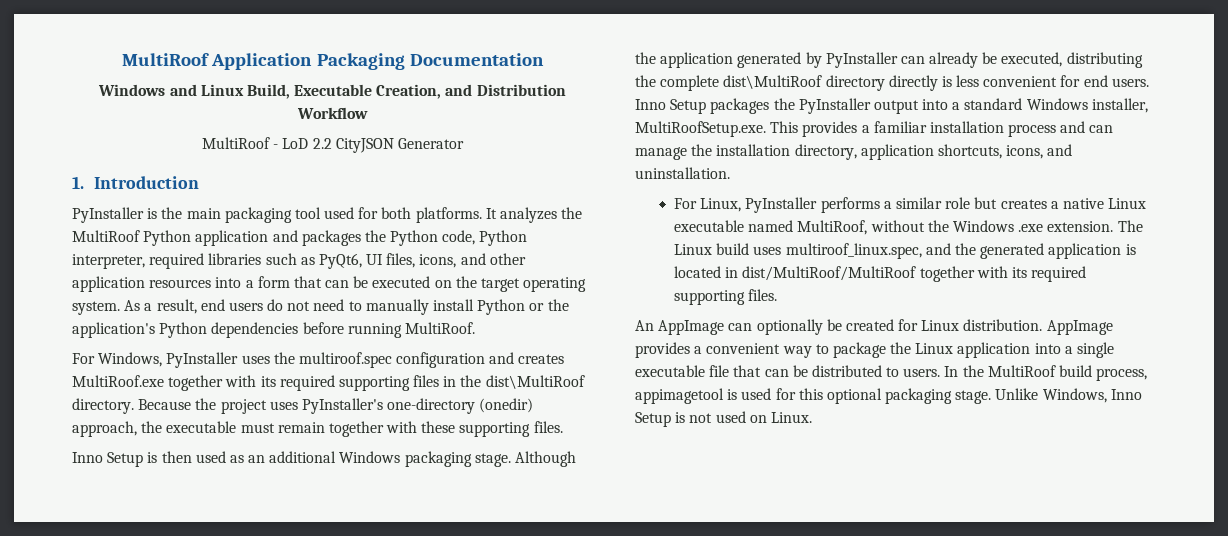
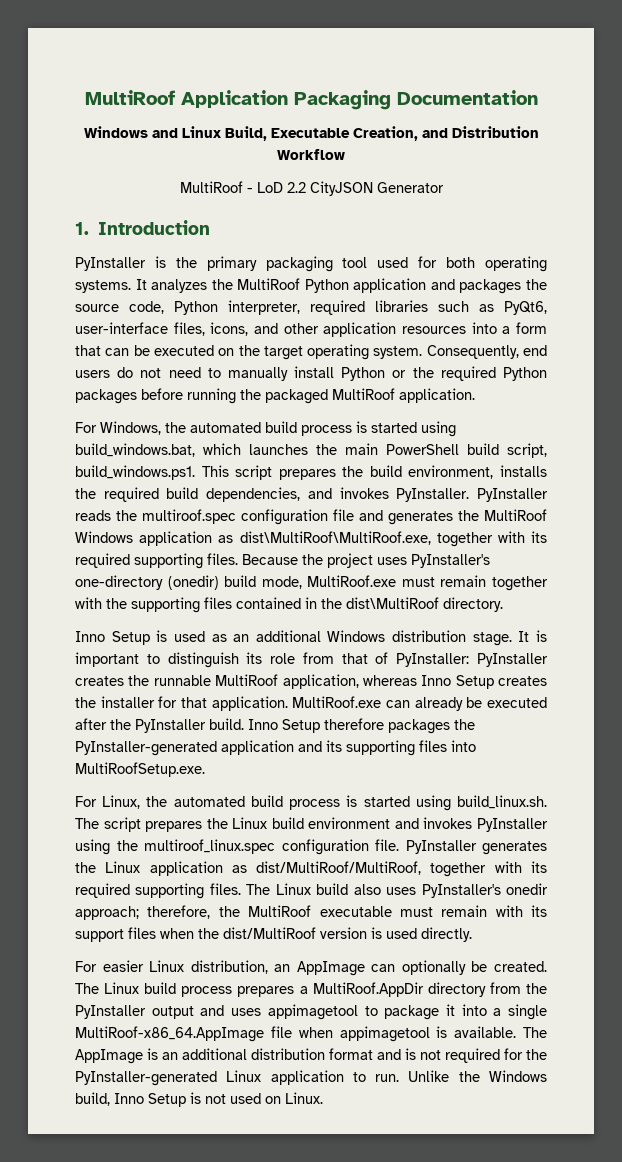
- PyInstaller is the main packaging tool used for both platforms.
+ PyInstaller is the primary packaging tool used for both operating systems.
- It analyzes the MultiRoof Python application and packages the Python code, Python interpreter, required libraries such as PyQt6, UI files, icons, and other application resources into a form that can be executed on the target operating system.
+ It analyzes the MultiRoof Python application and packages the source code, Python interpreter, required libraries such as PyQt6, user-interface files, icons, and other application resources into a form that can be executed on the target operating system.
- As a result, end users do not need to manually install Python or the application's Python dependencies before running MultiRoof.
- For Windows, PyInstaller uses the multiroof.spec configuration and creates MultiRoof.exe together with its required supporting files in the dist\MultiRoof directory.
+ Consequently, end users do not need to manually install Python or the required Python packages before running the packaged MultiRoof application.
+ For Windows, the automated build process is started using build_windows.bat, which launches the main PowerShell build script, build_windows.ps1. This script prepares the build environment, installs the required build dependencies, and invokes PyInstaller. PyInstaller reads the multiroof.spec configuration file and generates the MultiRoof Windows application as dist\MultiRoof\MultiRoof.exe, together with its required supporting files.
- Because the project uses PyInstaller's one-directory (onedir) approach, the executable must remain together with these supporting files.
- Inno Setup is then used as an additional Windows packaging stage. Although the application generated by PyInstaller can already be executed, distributing the complete dist\MultiRoof directory directly is less convenient for end users. Inno Setup packages the PyInstaller output into a standard Windows installer, MultiRoofSetup.exe. This provides a familiar installation process and can manage the installation directory, application shortcuts, icons, and uninstallation.
- For Linux, PyInstaller performs a similar role but creates a native Linux executable named MultiRoof, without the Windows .exe extension. The Linux build uses multiroof_linux.spec, and the generated application is located in dist/MultiRoof/MultiRoof together with its required supporting files.
- An AppImage can optionally be created for Linux distribution. AppImage provides a convenient way to package the Linux application into a single executable file that can be distributed to users. In the MultiRoof build process, appimagetool is used for this optional packaging stage. Unlike Windows, Inno Setup is not used on Linux.
+ Because the project uses PyInstaller's one-directory (onedir) build mode, MultiRoof.exe must remain together with the supporting files contained in the dist\MultiRoof directory.
+ Inno Setup is used as an additional Windows distribution stage. It is important to distinguish its role from that of PyInstaller: PyInstaller creates the runnable MultiRoof application, whereas Inno Setup creates the installer for that application. MultiRoof.exe can already be executed after the PyInstaller build. Inno Setup therefore packages the PyInstaller-generated application and its supporting files into MultiRoofSetup.exe.
+ For Linux, the automated build process is started using build_linux.sh. The script prepares the Linux build environment and invokes PyInstaller using the multiroof_linux.spec configuration file. PyInstaller generates the Linux application as dist/MultiRoof/MultiRoof, together with its required supporting files. The Linux build also uses PyInstaller's onedir approach; therefore, the MultiRoof executable must remain with its support files when the dist/MultiRoof version is used directly.
+ For easier Linux distribution, an AppImage can optionally be created. The Linux build process prepares a MultiRoof.AppDir directory from the PyInstaller output and uses appimagetool to package it into a single MultiRoof-x86_64.AppImage file when appimagetool is available. The AppImage is an additional distribution format and is not required for the PyInstaller-generated Linux application to run. Unlike the Windows build, Inno Setup is not used on Linux.

